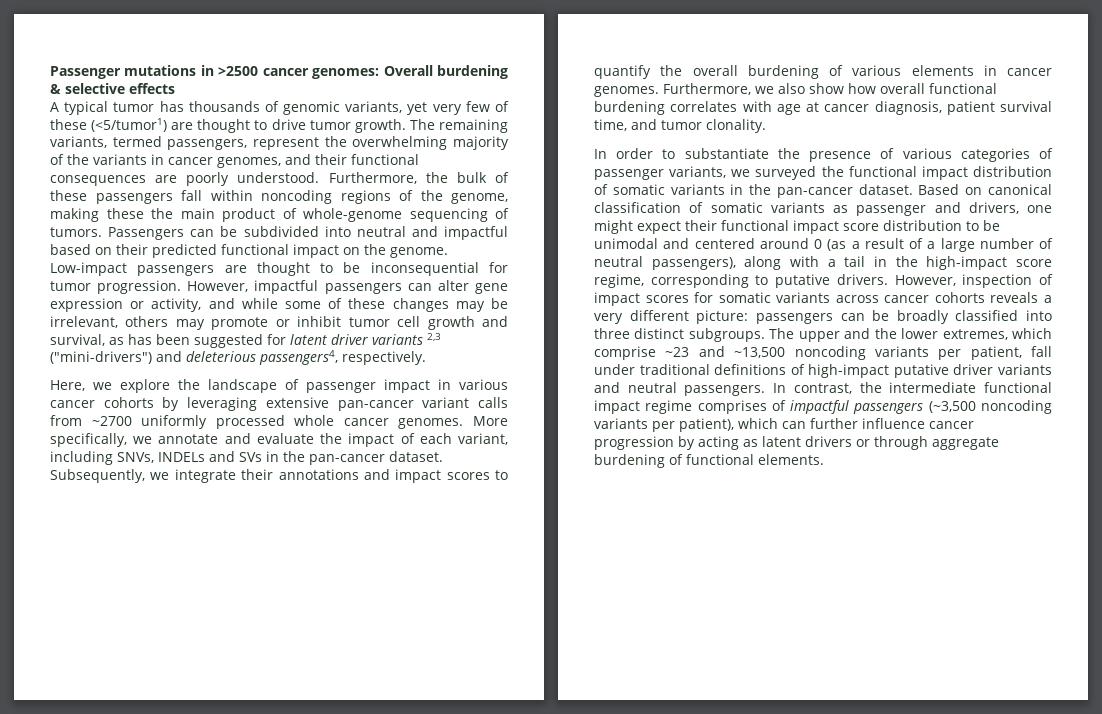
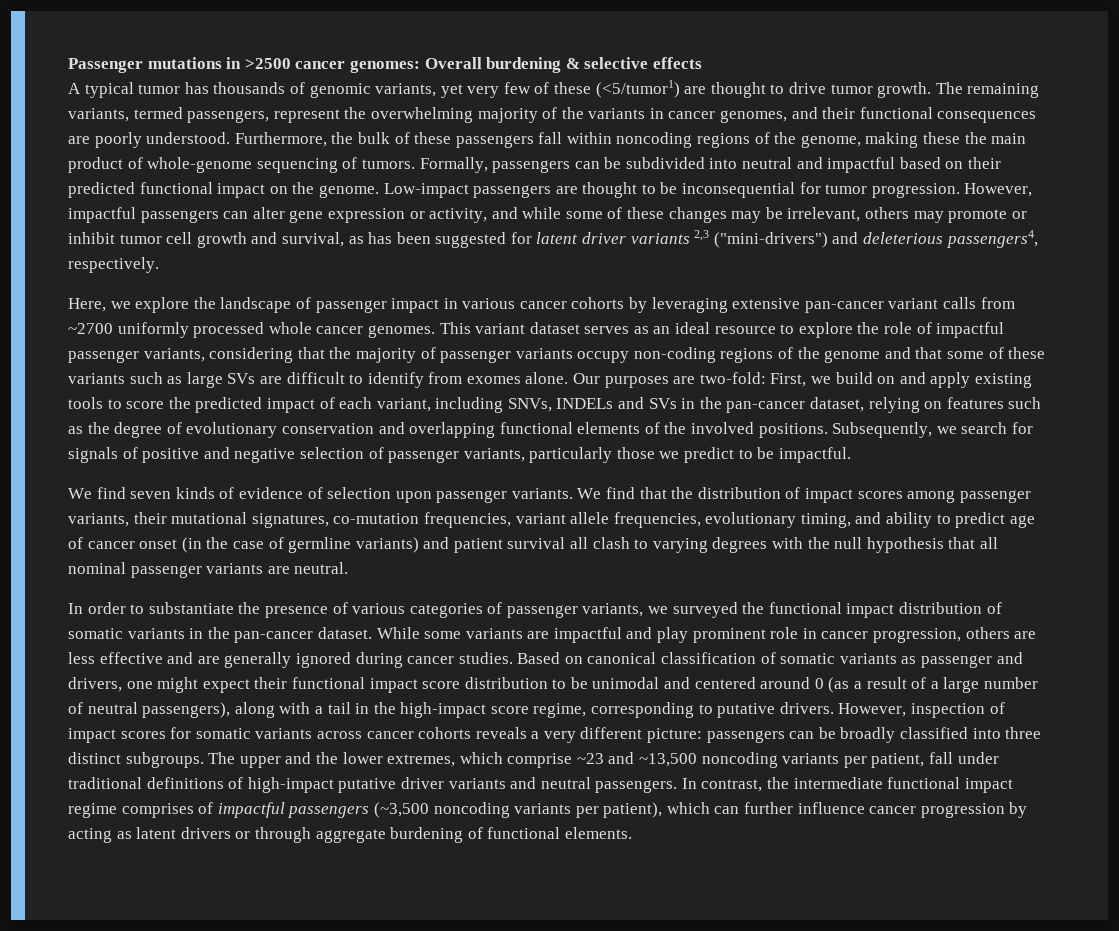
- Passengers can be subdivided into neutral and impactful based on their predicted functional impact on the genome.
+ Formally, passengers can be subdivided into neutral and impactful based on their predicted functional impact on the genome.
- More specifically, we annotate and evaluate the impact of each variant, including SNVs, INDELs and SVs in the pan-cancer dataset. Subsequently, we integrate their annotations and impact scores to quantify the overall burdening of various elements in cancer genomes. Furthermore, we also show how overall functional burdening correlates with age at cancer diagnosis, patient survival time, and tumor clonality.
+ This variant dataset serves as an ideal resource to explore the role of impactful passenger variants, considering that the majority of passenger variants occupy non-coding regions of the genome and that some of these variants such as large SVs are difficult to identify from exomes alone. Our purposes are two-fold: First, we build on and apply existing tools to score the predicted impact of each variant, including SNVs, INDELs and SVs in the pan-cancer dataset, relying on features such as the degree of evolutionary conservation and overlapping functional elements of the involved positions. Subsequently, we search for signals of positive and negative selection of passenger variants, particularly those we predict to be impactful.
+ We find seven kinds of evidence of selection upon passenger variants. We find that the distribution of impact scores among passenger variants, their mutational signatures, co-mutation frequencies, variant allele frequencies, evolutionary timing, and ability to predict age of cancer onset (in the case of germline variants) and patient survival all clash to varying degrees with the null hypothesis that all nominal passenger variants are neutral.
+ While some variants are impactful and play prominent role in cancer progression, others are less effective and are generally ignored during cancer studies.

